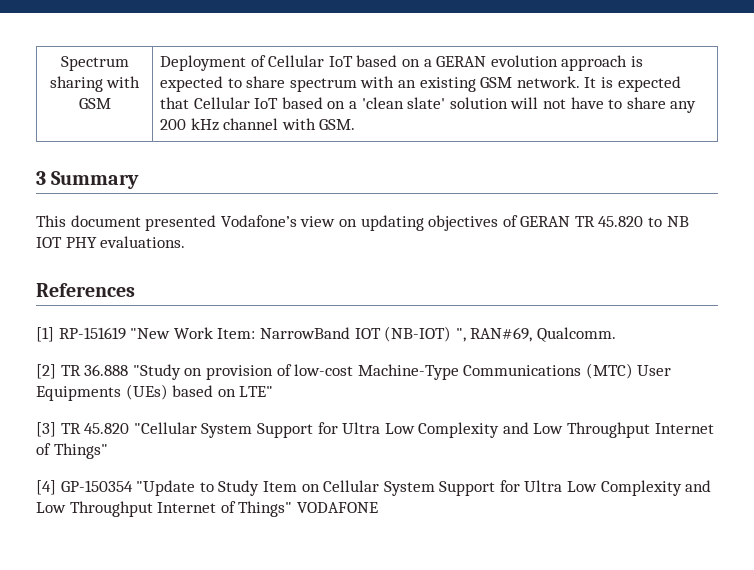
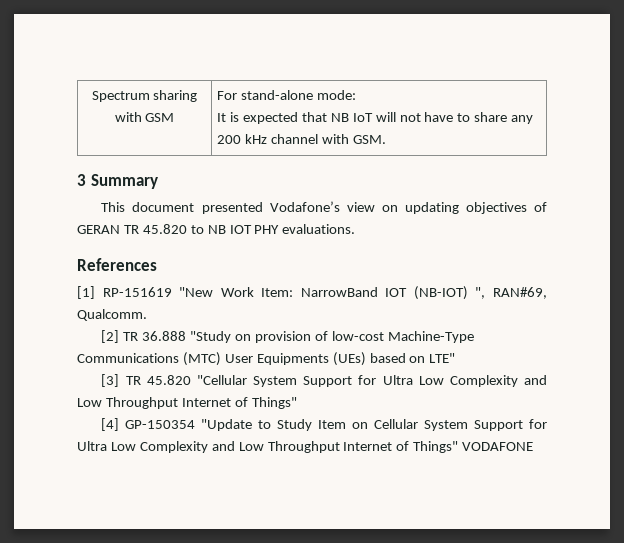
- Deployment of Cellular IoT based on a GERAN evolution approach is expected to share spectrum with an existing GSM network. It is expected that Cellular IoT based on a 'clean slate' solution will not have to share any 200 kHz channel with GSM.
+ For stand-alone mode:
+ It is expected that NB IoT will not have to share any 200 kHz channel with GSM.

